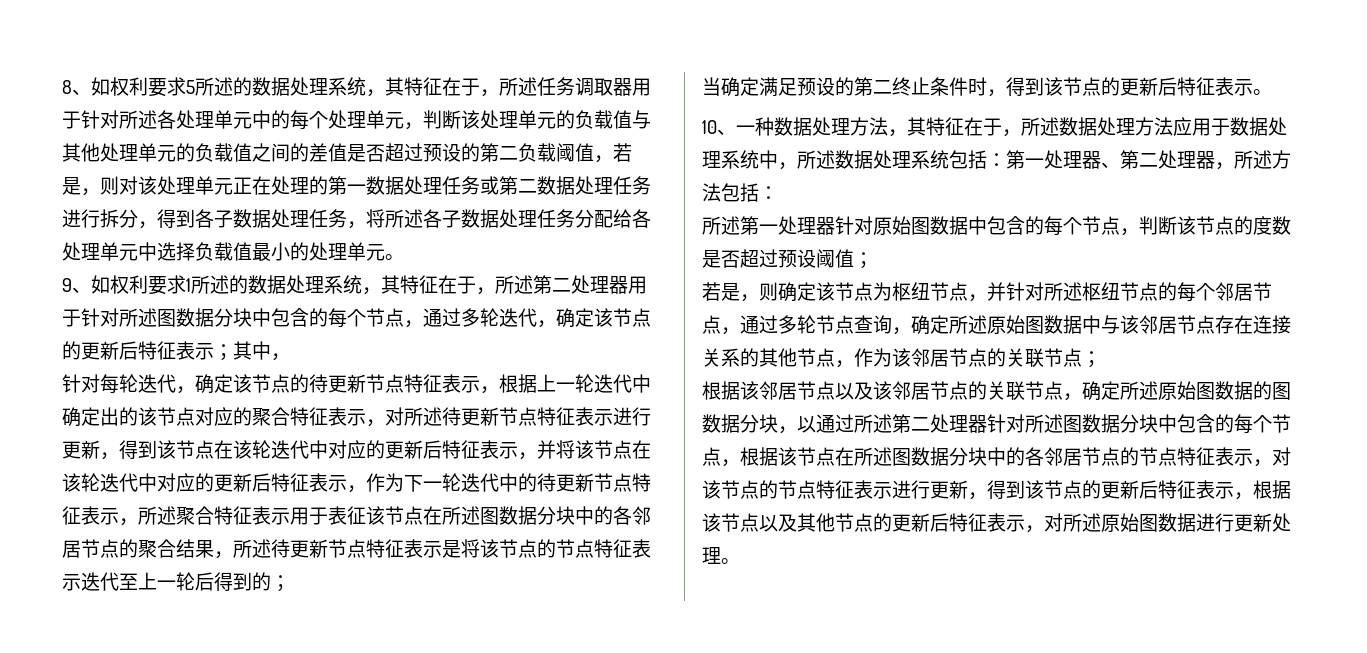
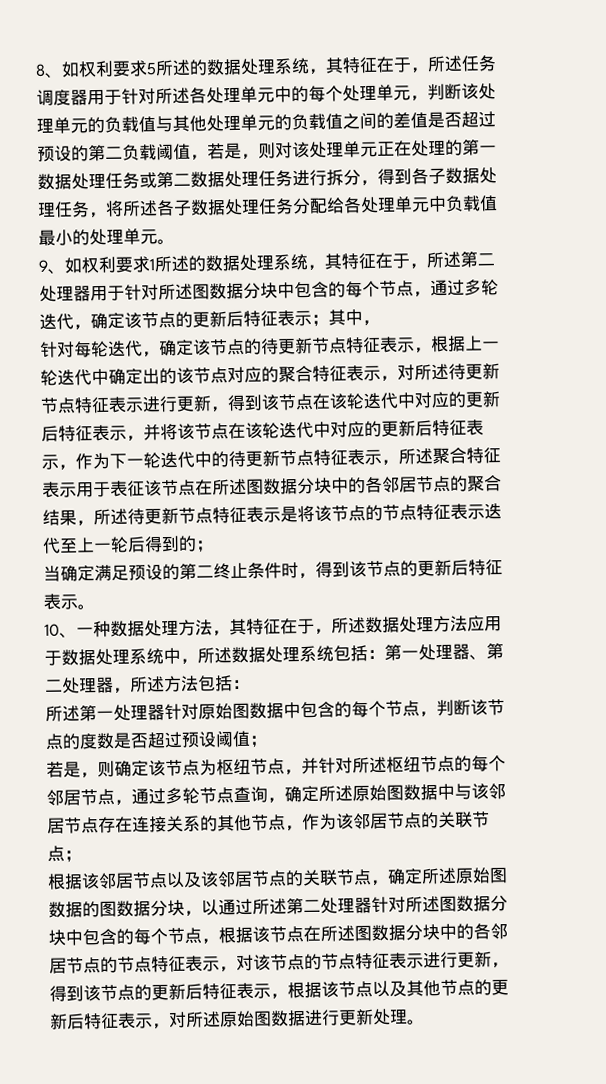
- 8、如权利要求5所述的数据处理系统，其特征在于，所述任务调取器用于针对所述各处理单元中的每个处理单元，判断该处理单元的负载值与其他处理单元的负载值之间的差值是否超过预设的第二负载阈值，若是，则对该处理单元正在处理的第一数据处理任务或第二数据处理任务进行拆分，得到各子数据处理任务，将所述各子数据处理任务分配给各处理单元中选择负载值最小的处理单元。
+ 8、如权利要求5所述的数据处理系统，其特征在于，所述任务调度器用于针对所述各处理单元中的每个处理单元，判断该处理单元的负载值与其他处理单元的负载值之间的差值是否超过预设的第二负载阈值，若是，则对该处理单元正在处理的第一数据处理任务或第二数据处理任务进行拆分，得到各子数据处理任务，将所述各子数据处理任务分配给各处理单元中负载值最小的处理单元。

